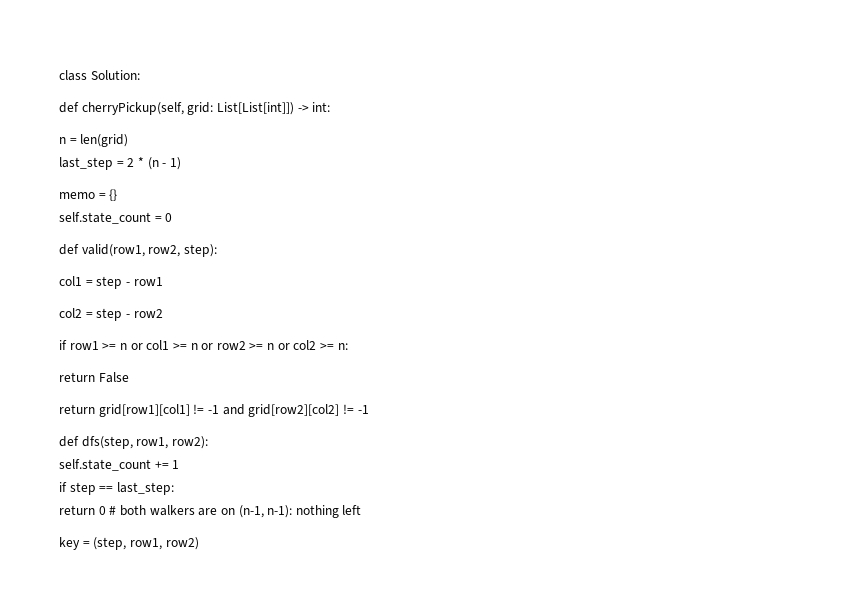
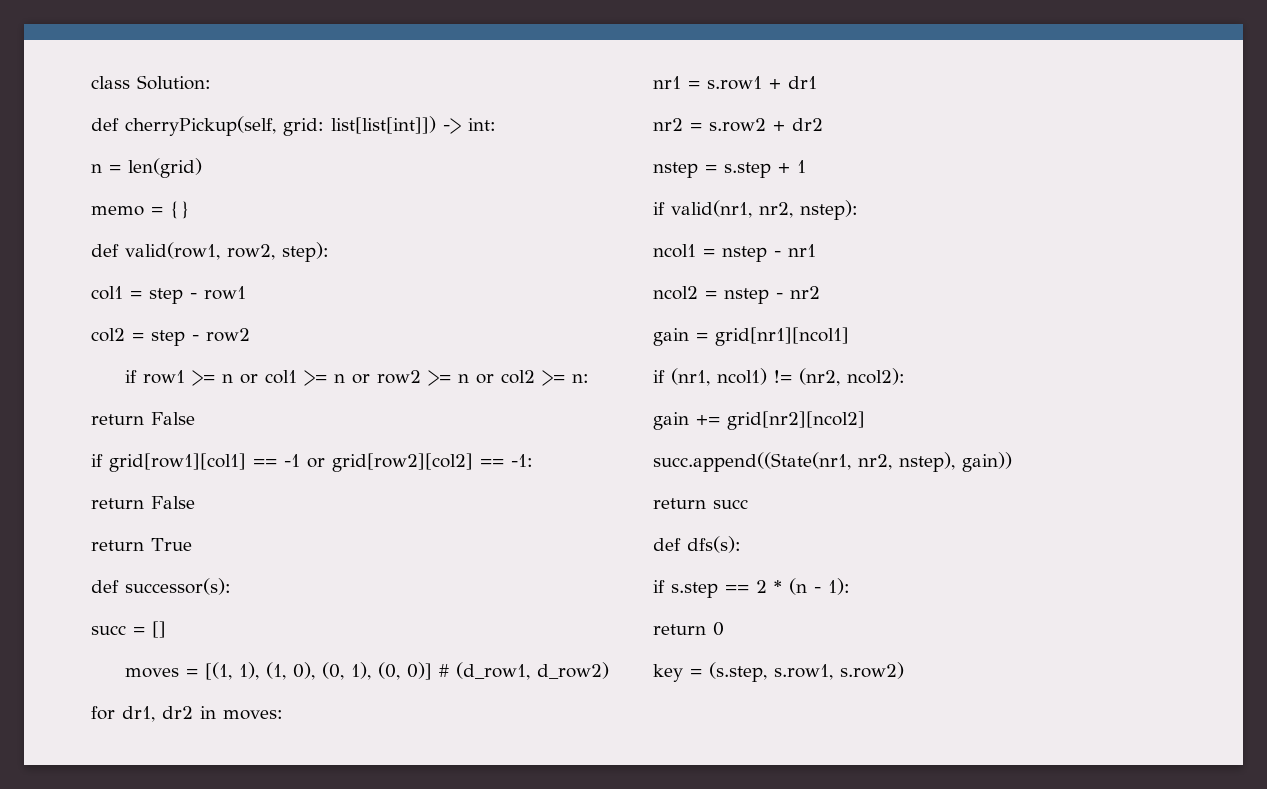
- def cherryPickup(self, grid: List[List[int]]) -> int:
+ def cherryPickup(self, grid: list[list[int]]) -> int:
- last_step = 2 * (n - 1)
- self.state_count = 0
- return grid[row1][col1] != -1 and grid[row2][col2] != -1
- def dfs(step, row1, row2):
- self.state_count += 1
- if step == last_step:
- return 0 # both walkers are on (n-1, n-1): nothing left
+ if grid[row1][col1] == -1 or grid[row2][col2] == -1:
+ return False
+ return True
+ def successor(s):
+ succ = []
+ moves = [(1, 1), (1, 0), (0, 1), (0, 0)] # (d_row1, d_row2)
+ for dr1, dr2 in moves:
+ nr1 = s.row1 + dr1
+ nr2 = s.row2 + dr2
+ nstep = s.step + 1
+ if valid(nr1, nr2, nstep):
+ ncol1 = nstep - nr1
+ ncol2 = nstep - nr2
+ gain = grid[nr1][ncol1]
+ if (nr1, ncol1) != (nr2, ncol2):
+ gain += grid[nr2][ncol2]
+ succ.append((State(nr1, nr2, nstep), gain))
+ return succ
+ def dfs(s):
+ if s.step == 2 * (n - 1):
+ return 0
- key = (step, row1, row2)
+ key = (s.step, s.row1, s.row2)

